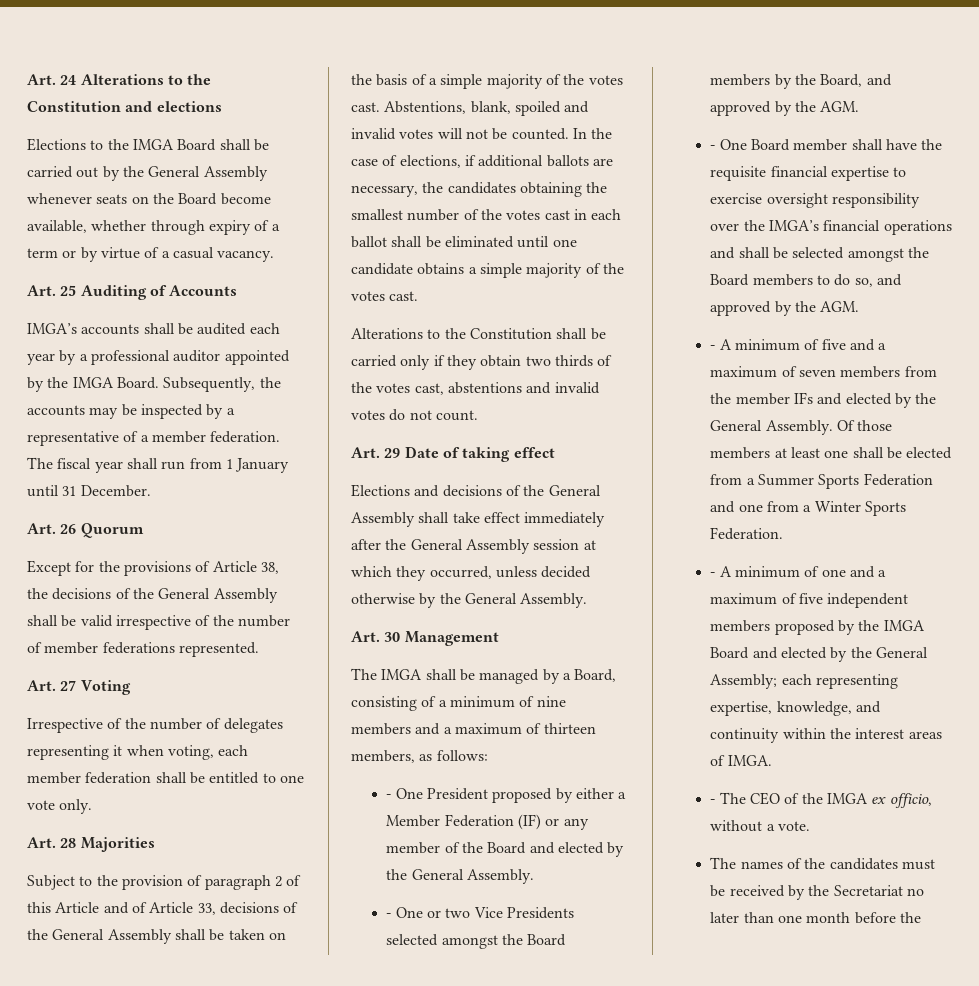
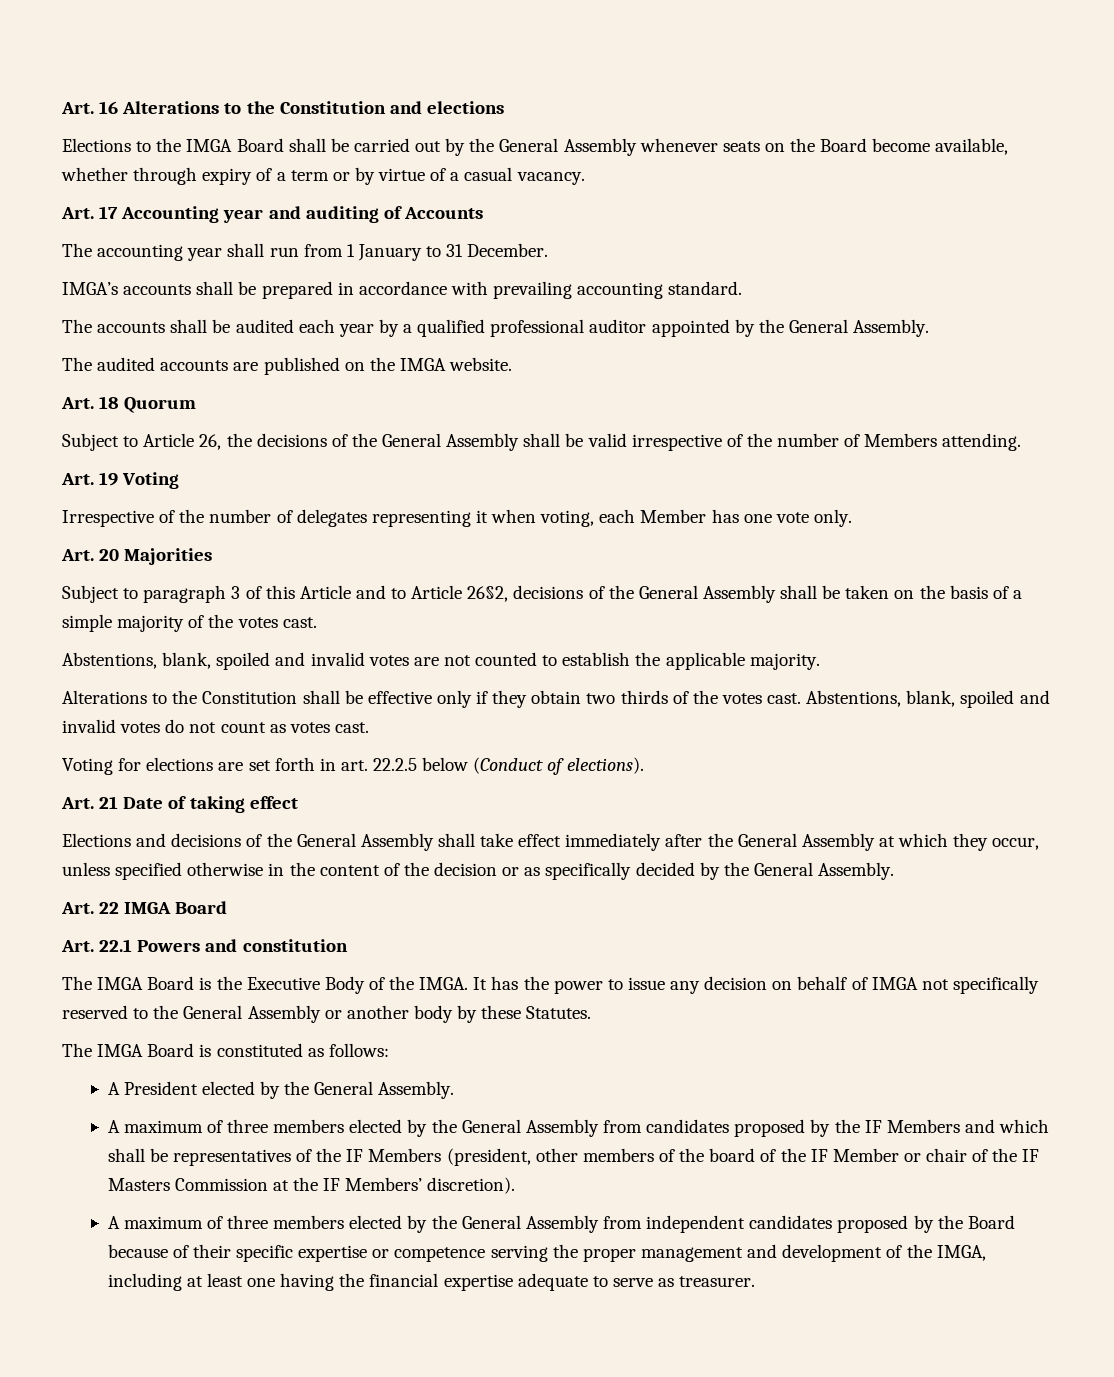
- Art. 24 Alterations to the Constitution and elections
+ Art. 16 Alterations to the Constitution and elections
- Art. 25 Auditing of Accounts
- IMGA’s accounts shall be audited each year by a professional auditor appointed by the IMGA Board. Subsequently, the accounts may be inspected by a representative of a member federation. The fiscal year shall run from 1 January until 31 December.
- Art. 26 Quorum
+ Art. 17 Accounting year and auditing of Accounts
+ The accounting year shall run from 1 January to 31 December.
+ IMGA’s accounts shall be prepared in accordance with prevailing accounting standard.
+ The accounts shall be audited each year by a qualified professional auditor appointed by the General Assembly.
+ The audited accounts are published on the IMGA website.
+ Art. 18 Quorum
- Except for the provisions of Article 38, the decisions of the General Assembly shall be valid irrespective of the number of member federations represented.
- Art. 27 Voting
+ Subject to Article 26, the decisions of the General Assembly shall be valid irrespective of the number of Members attending.
+ Art. 19 Voting
- Irrespective of the number of delegates representing it when voting, each member federation shall be entitled to one vote only.
+ Irrespective of the number of delegates representing it when voting, each Member has one vote only.
- Art. 28 Majorities
+ Art. 20 Majorities
- Subject to the provision of paragraph 2 of this Article and of Article 33, decisions of the General Assembly shall be taken on the basis of a simple majority of the votes cast. Abstentions, blank, spoiled and invalid votes will not be counted. In the case of elections, if additional ballots are necessary, the candidates obtaining the smallest number of the votes cast in each ballot shall be eliminated until one candidate obtains a simple majority of the votes cast.
+ Subject to paragraph 3 of this Article and to Article 26§2, decisions of the General Assembly shall be taken on the basis of a simple majority of the votes cast.
+ Abstentions, blank, spoiled and invalid votes are not counted to establish the applicable majority.
- Alterations to the Constitution shall be carried only if they obtain two thirds of the votes cast, abstentions and invalid votes do not count.
- Art. 29 Date of taking effect
+ Alterations to the Constitution shall be effective only if they obtain two thirds of the votes cast. Abstentions, blank, spoiled and invalid votes do not count as votes cast.
+ Voting for elections are set forth in art. 22.2.5 below (Conduct of elections).
+ Art. 21 Date of taking effect
- Elections and decisions of the General Assembly shall take effect immediately after the General Assembly session at which they occurred, unless decided otherwise by the General Assembly.
+ Elections and decisions of the General Assembly shall take effect immediately after the General Assembly at which they occur, unless specified otherwise in the content of the decision or as specifically decided by the General Assembly.
- Art. 30 Management
- The IMGA shall be managed by a Board, consisting of a minimum of nine members and a maximum of thirteen members, as follows:
- - One President proposed by either a Member Federation (IF) or any member of the Board and elected by the General Assembly.
+ Art. 22 IMGA Board
+ Art. 22.1 Powers and constitution
+ The IMGA Board is the Executive Body of the IMGA. It has the power to issue any decision on behalf of IMGA not specifically reserved to the General Assembly or another body by these Statutes.
+ The IMGA Board is constituted as follows:
+ A President elected by the General Assembly.
- - One or two Vice Presidents selected amongst the Board members by the Board, and approved by the AGM.
- - One Board member shall have the requisite financial expertise to exercise oversight responsibility over the IMGA’s financial operations and shall be selected amongst the Board members to do so, and approved by the AGM.
- - A minimum of five and a maximum of seven members from the member IFs and elected by the General Assembly. Of those members at least one shall be elected from a Summer Sports Federation and one from a Winter Sports Federation.
- - A minimum of one and a maximum of five independent members proposed by the IMGA Board and elected by the General Assembly; each representing expertise, knowledge, and continuity within the interest areas of IMGA.
- - The CEO of the IMGA ex officio, without a vote.
- The names of the candidates must be received by the Secretariat no later than one month before the
+ A maximum of three members elected by the General Assembly from candidates proposed by the IF Members and which shall be representatives of the IF Members (president, other members of the board of the IF Member or chair of the IF Masters Commission at the IF Members’ discretion).
+ A maximum of three members elected by the General Assembly from independent candidates proposed by the Board because of their specific expertise or competence serving the proper management and development of the IMGA, including at least one having the financial expertise adequate to serve as treasurer.

